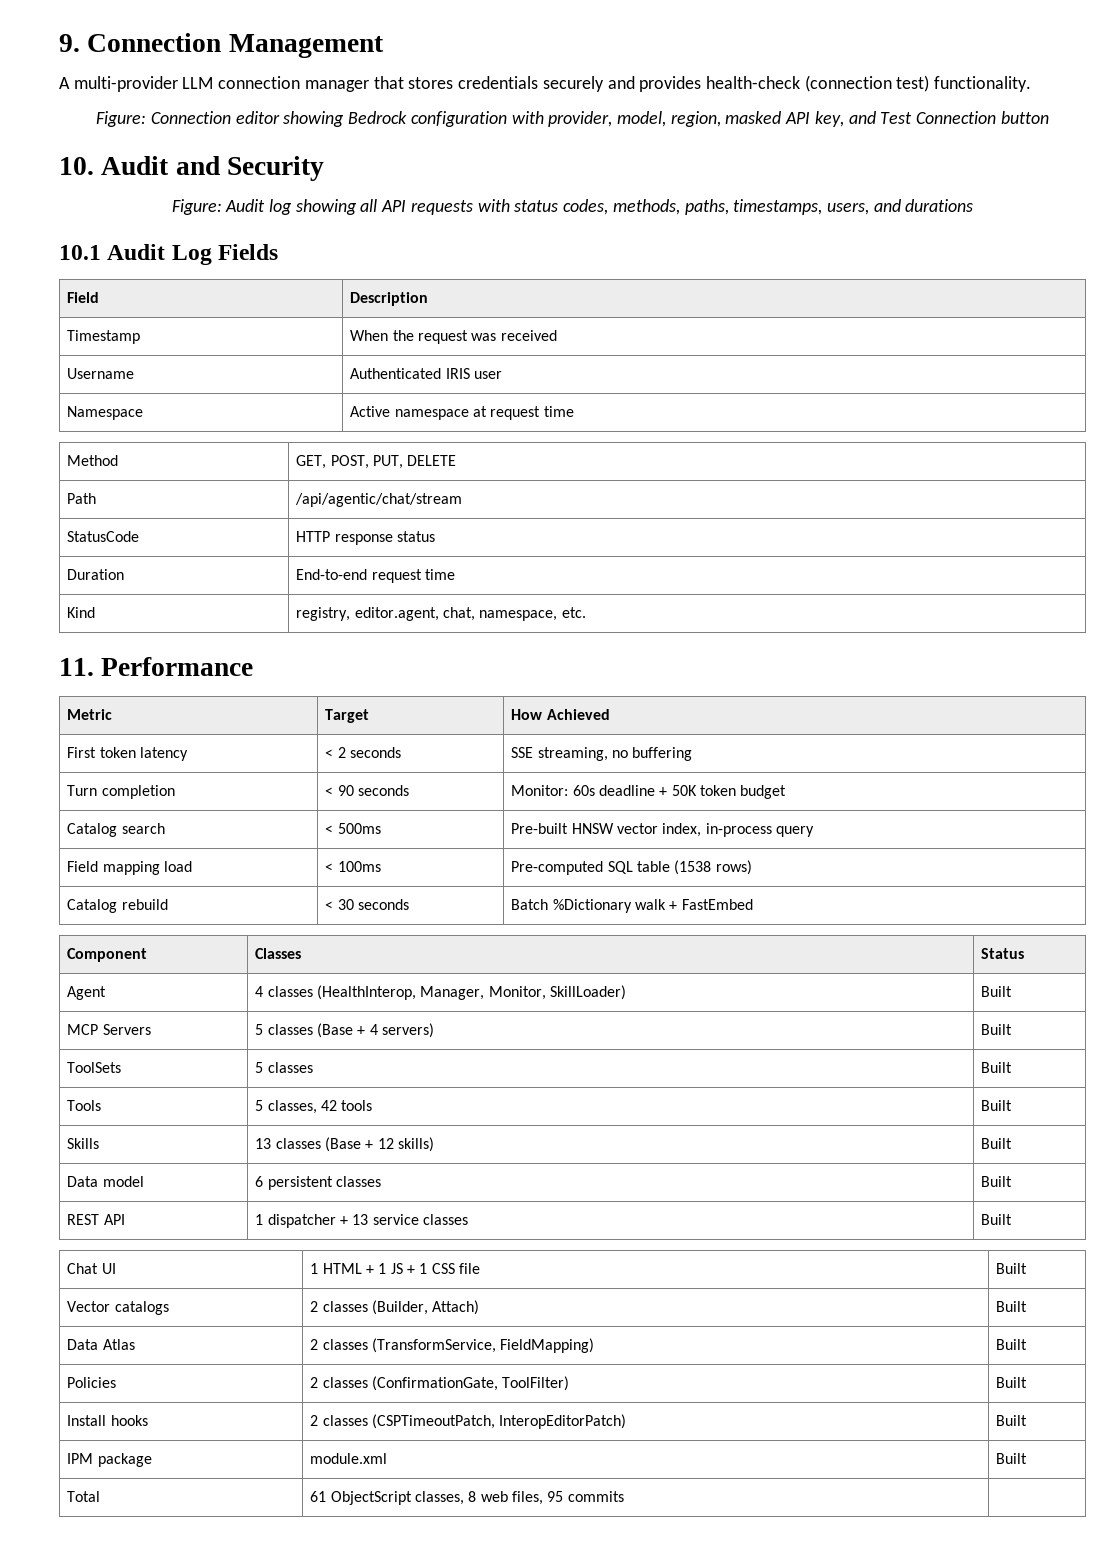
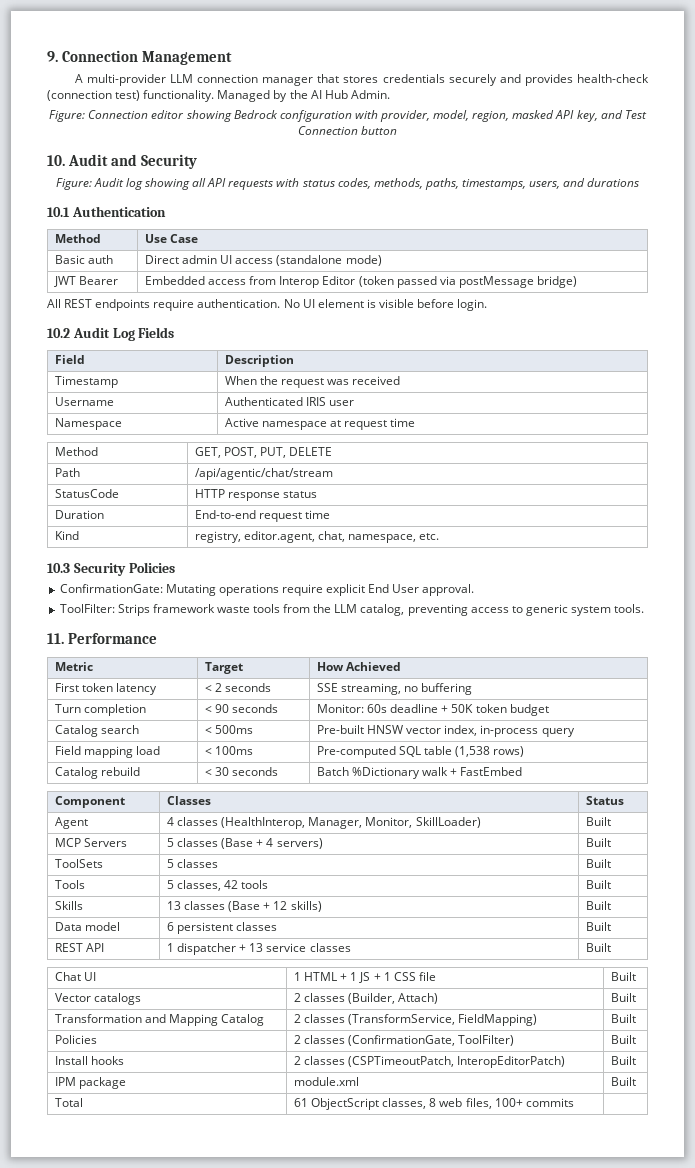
+ Managed by the AI Hub Admin.
- 10.1 Audit Log Fields
+ 10.1 Authentication
+ Method | Use Case
+ Basic auth | Direct admin UI access (standalone mode)
+ JWT Bearer | Embedded access from Interop Editor (token passed via postMessage bridge)
+ All REST endpoints require authentication. No UI element is visible before login.
+ 10.2 Audit Log Fields
+ 10.3 Security Policies
+ ConfirmationGate: Mutating operations require explicit End User approval.
+ ToolFilter: Strips framework waste tools from the LLM catalog, preventing access to generic system tools.
- Field mapping load | < 100ms | Pre-computed SQL table (1538 rows)
+ Field mapping load | < 100ms | Pre-computed SQL table (1,538 rows)
- Data Atlas | 2 classes (TransformService, FieldMapping) | Built
+ Transformation and Mapping Catalog | 2 classes (TransformService, FieldMapping) | Built
- Total | 61 ObjectScript classes, 8 web files, 95 commits |
+ Total | 61 ObjectScript classes, 8 web files, 100+ commits |

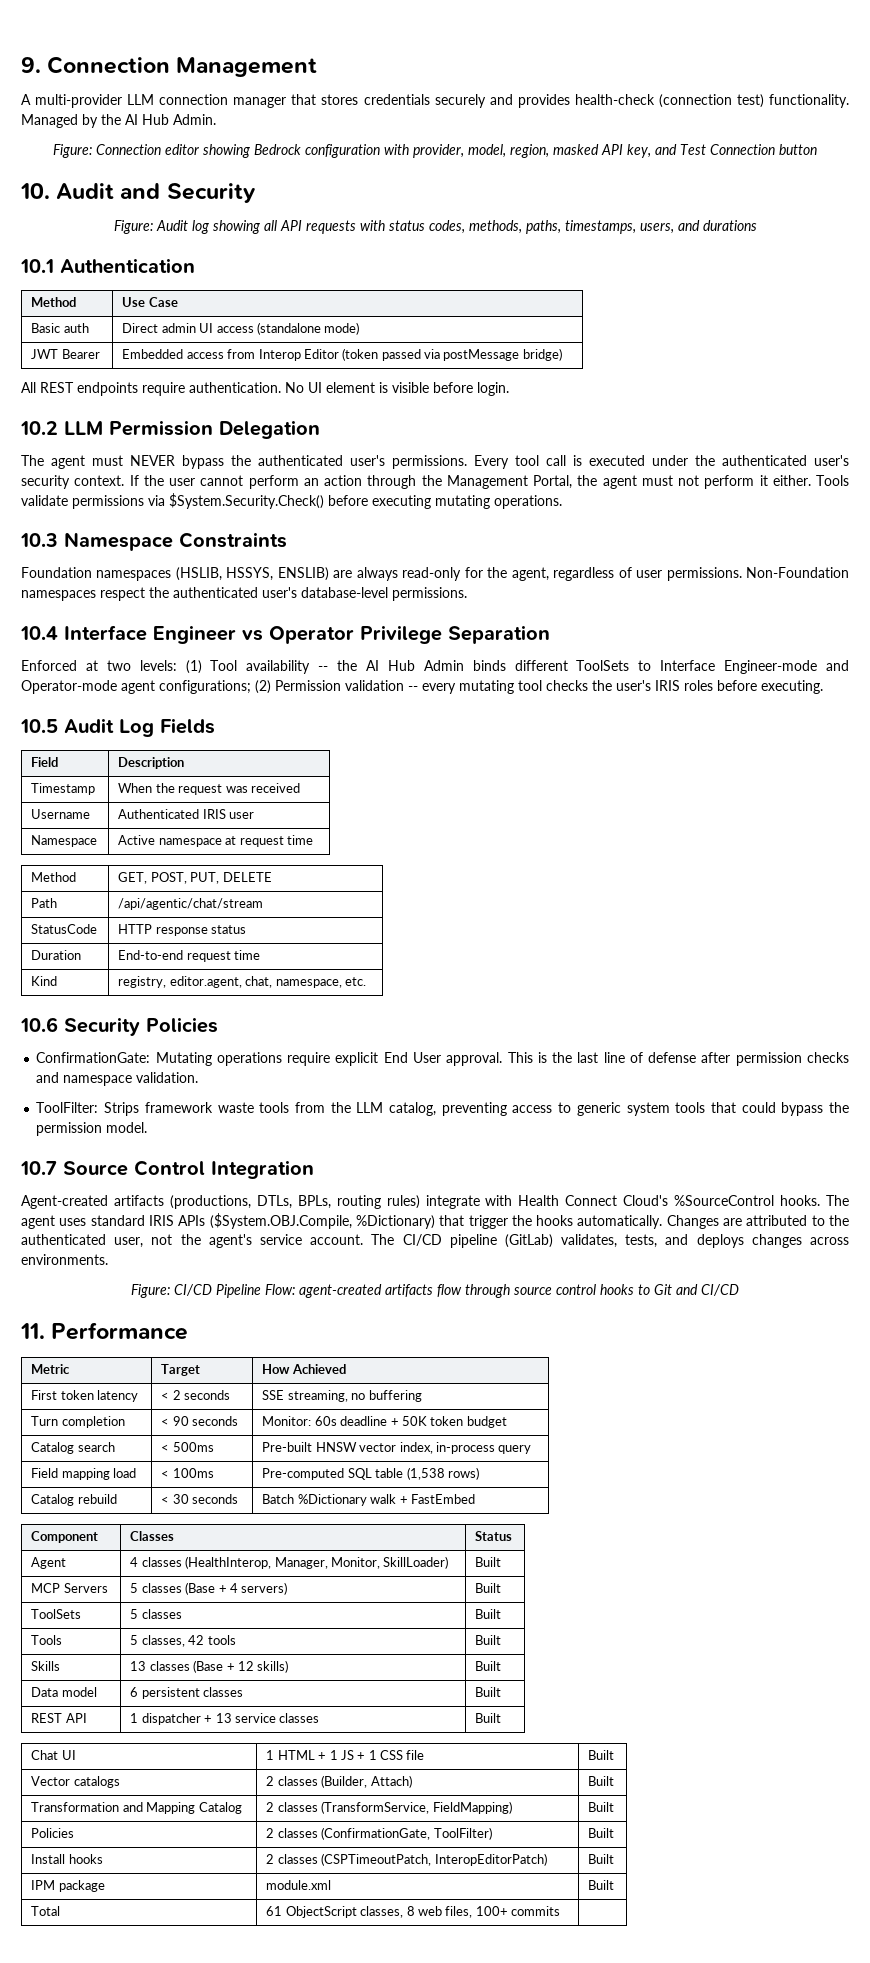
- 10.2 Audit Log Fields
+ 10.2 LLM Permission Delegation
+ The agent must NEVER bypass the authenticated user's permissions. Every tool call is executed under the authenticated user's security context. If the user cannot perform an action through the Management Portal, the agent must not perform it either. Tools validate permissions via $System.Security.Check() before executing mutating operations.
+ 10.3 Namespace Constraints
+ Foundation namespaces (HSLIB, HSSYS, ENSLIB) are always read-only for the agent, regardless of user permissions. Non-Foundation namespaces respect the authenticated user's database-level permissions.
+ 10.4 Interface Engineer vs Operator Privilege Separation
+ Enforced at two levels: (1) Tool availability -- the AI Hub Admin binds different ToolSets to Interface Engineer-mode and Operator-mode agent configurations; (2) Permission validation -- every mutating tool checks the user's IRIS roles before executing.
+ 10.5 Audit Log Fields
- 10.3 Security Policies
+ 10.6 Security Policies
+ This is the last line of defense after permission checks and namespace validation.
- ToolFilter: Strips framework waste tools from the LLM catalog, preventing access to generic system tools.
+ ToolFilter: Strips framework waste tools from the LLM catalog, preventing access to generic system tools that could bypass the permission model.
+ 10.7 Source Control Integration
+ Agent-created artifacts (productions, DTLs, BPLs, routing rules) integrate with Health Connect Cloud's %SourceControl hooks. The agent uses standard IRIS APIs ($System.OBJ.Compile, %Dictionary) that trigger the hooks automatically. Changes are attributed to the authenticated user, not the agent's service account. The CI/CD pipeline (GitLab) validates, tests, and deploys changes across environments.
+ Figure: CI/CD Pipeline Flow: agent-created artifacts flow through source control hooks to Git and CI/CD

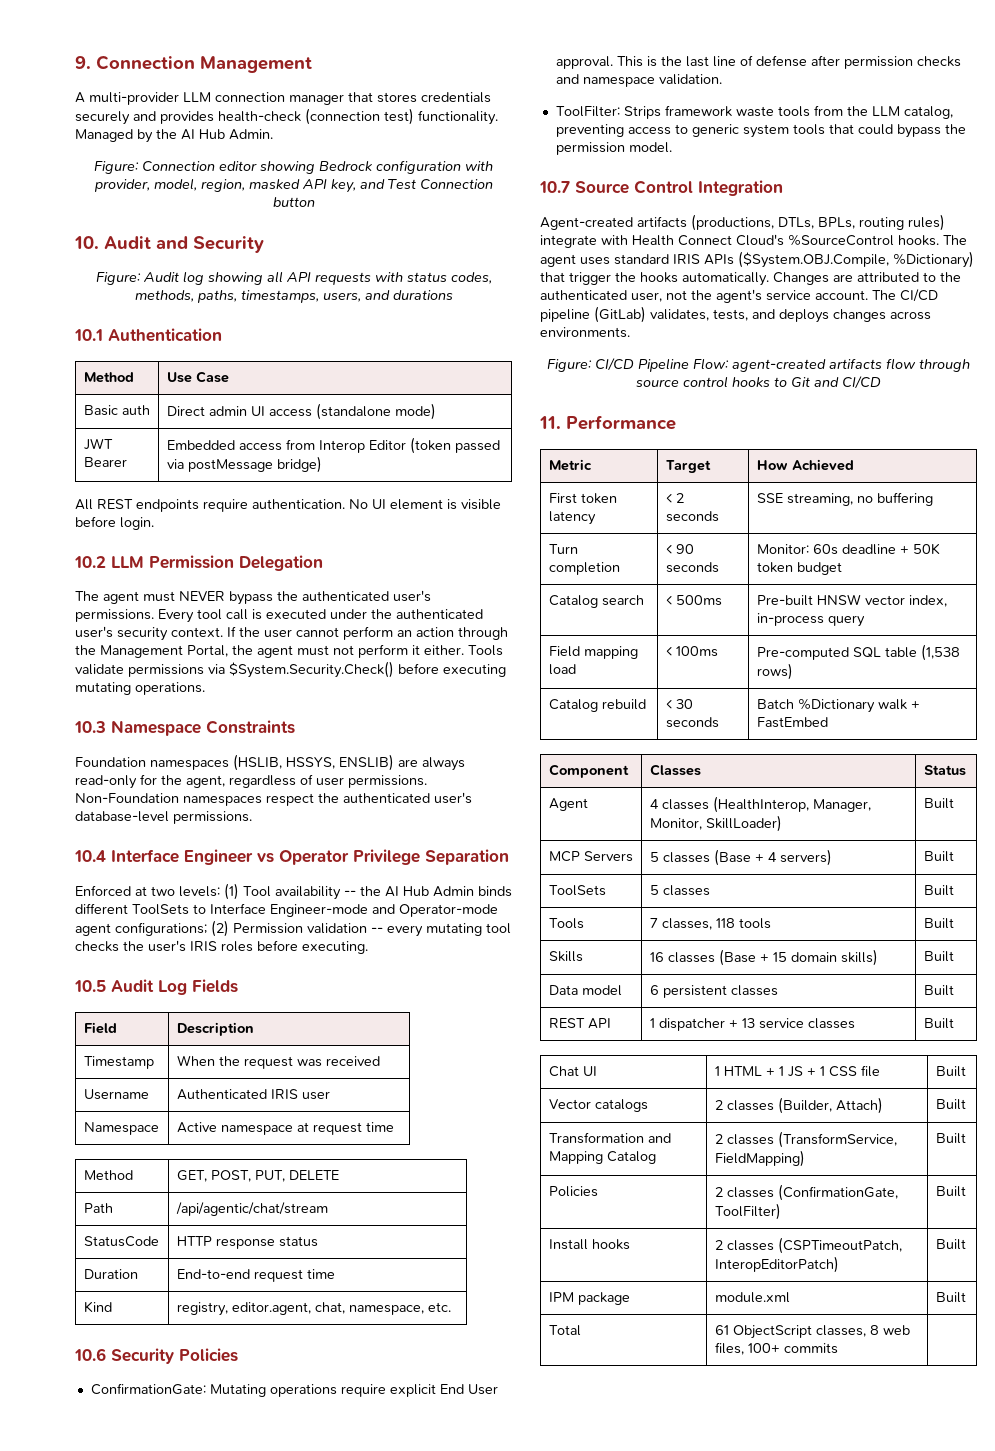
- Tools | 5 classes, 42 tools | Built
+ Tools | 7 classes, 118 tools | Built
- Skills | 13 classes (Base + 12 skills) | Built
+ Skills | 16 classes (Base + 15 domain skills) | Built

